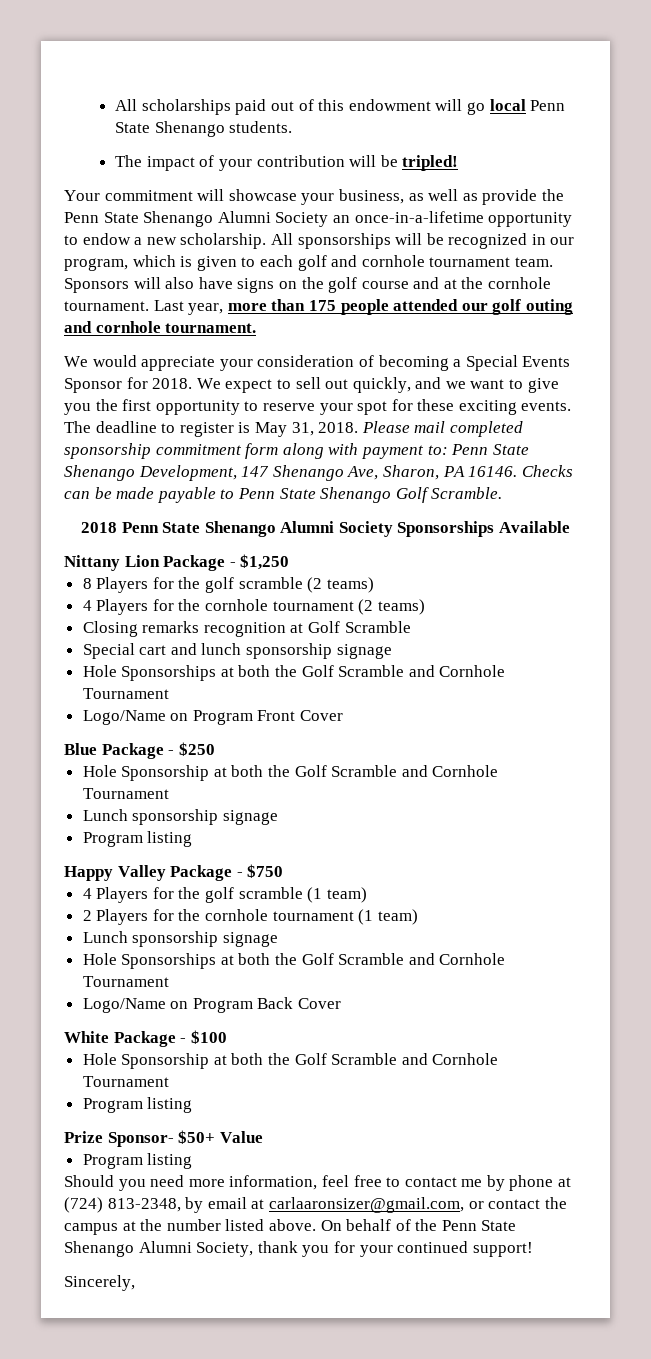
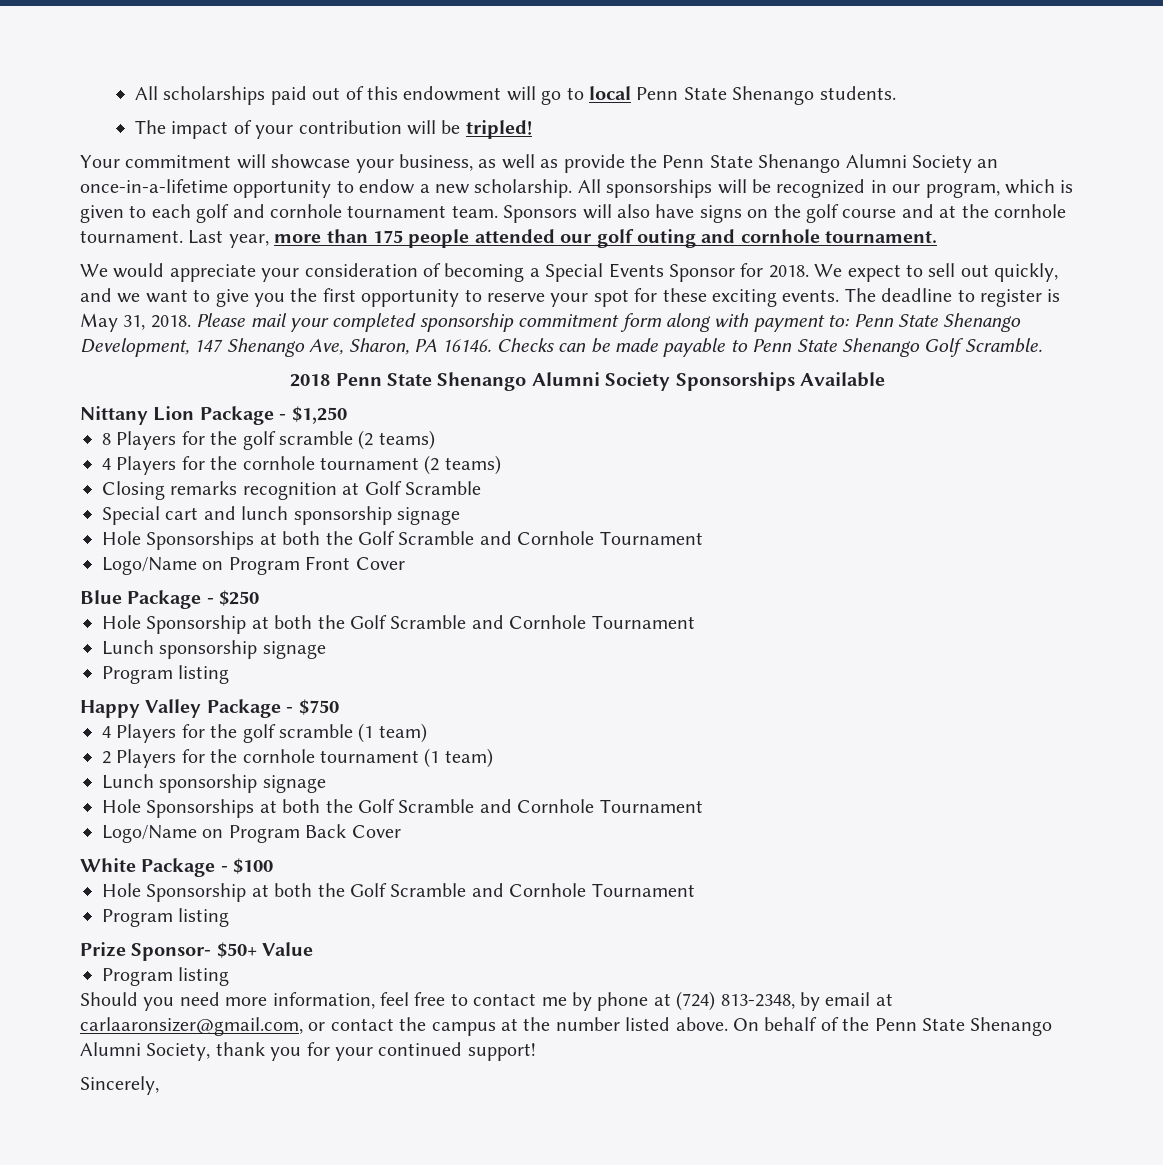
- All scholarships paid out of this endowment will go local Penn State Shenango students.
+ All scholarships paid out of this endowment will go to local Penn State Shenango students.
- Please mail completed sponsorship commitment form along with payment to: Penn State Shenango Development, 147 Shenango Ave, Sharon, PA 16146.
+ Please mail your completed sponsorship commitment form along with payment to: Penn State Shenango Development, 147 Shenango Ave, Sharon, PA 16146.

